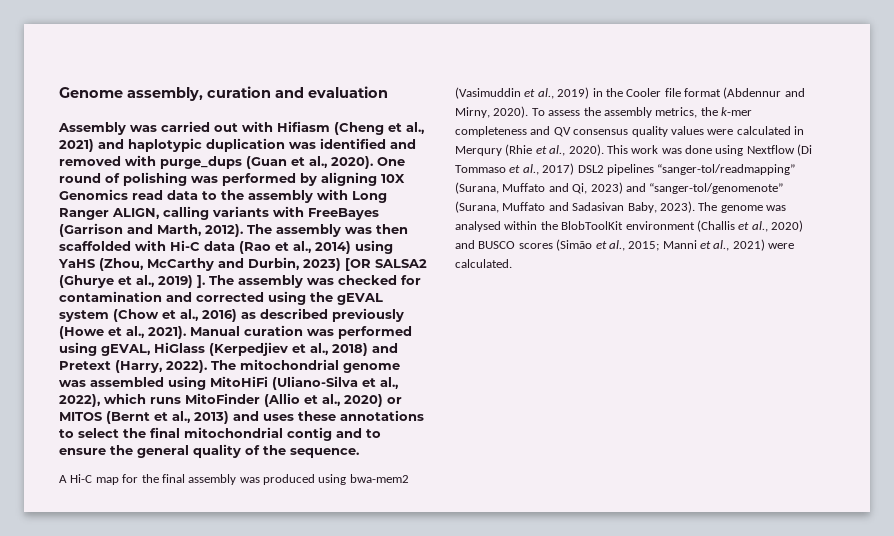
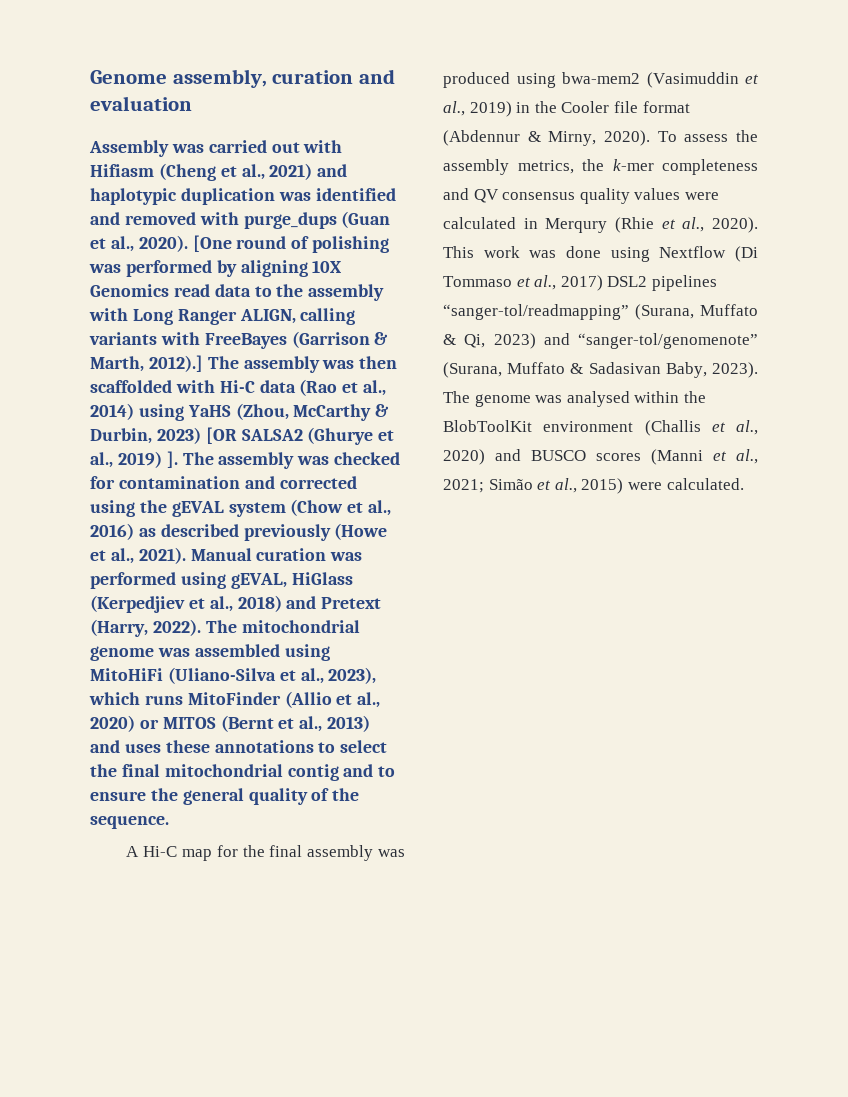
- One round of polishing was performed by aligning 10X Genomics read data to the assembly with Long Ranger ALIGN, calling variants with FreeBayes (Garrison and Marth, 2012).
+ [One round of polishing was performed by aligning 10X Genomics read data to the assembly with Long Ranger ALIGN, calling variants with FreeBayes (Garrison & Marth, 2012).]
- The assembly was then scaffolded with Hi-C data (Rao et al., 2014) using YaHS (Zhou, McCarthy and Durbin, 2023) [OR SALSA2 (Ghurye et al., 2019) ].
+ The assembly was then scaffolded with Hi-C data (Rao et al., 2014) using YaHS (Zhou, McCarthy & Durbin, 2023) [OR SALSA2 (Ghurye et al., 2019) ].
- The mitochondrial genome was assembled using MitoHiFi (Uliano-Silva et al., 2022), which runs MitoFinder (Allio et al., 2020) or MITOS (Bernt et al., 2013) and uses these annotations to select the final mitochondrial contig and to ensure the general quality of the sequence.
+ The mitochondrial genome was assembled using MitoHiFi (Uliano-Silva et al., 2023), which runs MitoFinder (Allio et al., 2020) or MITOS (Bernt et al., 2013) and uses these annotations to select the final mitochondrial contig and to ensure the general quality of the sequence.
- A Hi-C map for the final assembly was produced using bwa-mem2 (Vasimuddin et al., 2019) in the Cooler file format (Abdennur and Mirny, 2020).
+ A Hi-C map for the final assembly was produced using bwa-mem2 (Vasimuddin et al., 2019) in the Cooler file format (Abdennur & Mirny, 2020).
- This work was done using Nextflow (Di Tommaso et al., 2017) DSL2 pipelines “sanger-tol/readmapping” (Surana, Muffato and Qi, 2023) and “sanger-tol/genomenote” (Surana, Muffato and Sadasivan Baby, 2023).
+ This work was done using Nextflow (Di Tommaso et al., 2017) DSL2 pipelines “sanger-tol/readmapping” (Surana, Muffato & Qi, 2023) and “sanger-tol/genomenote” (Surana, Muffato & Sadasivan Baby, 2023).
- The genome was analysed within the BlobToolKit environment (Challis et al., 2020) and BUSCO scores (Simão et al., 2015; Manni et al., 2021) were calculated.
+ The genome was analysed within the BlobToolKit environment (Challis et al., 2020) and BUSCO scores (Manni et al., 2021; Simão et al., 2015) were calculated.

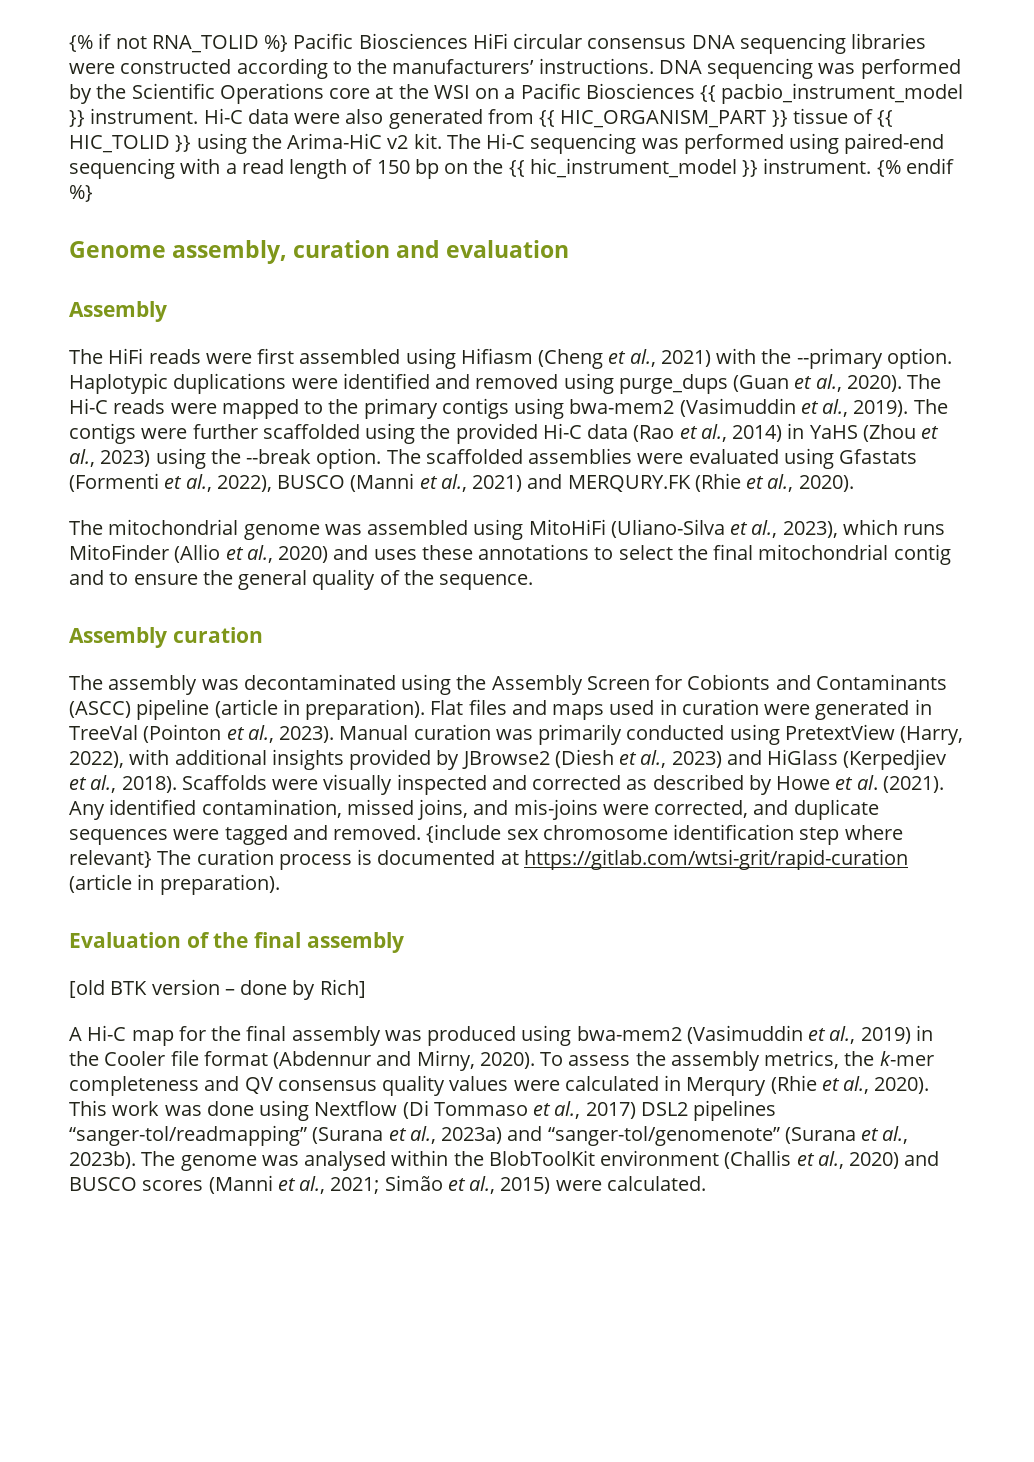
+ {% if not RNA_TOLID %} Pacific Biosciences HiFi circular consensus DNA sequencing libraries were constructed according to the manufacturers’ instructions. DNA sequencing was performed by the Scientific Operations core at the WSI on a Pacific Biosciences {{ pacbio_instrument_model }} instrument. Hi-C data were also generated from {{ HIC_ORGANISM_PART }} tissue of {{ HIC_TOLID }} using the Arima-HiC v2 kit. The Hi-C sequencing was performed using paired-end sequencing with a read length of 150 bp on the {{ hic_instrument_model }} instrument. {% endif %}
  Genome assembly, curation and evaluation
- Assembly was carried out with Hifiasm (Cheng et al., 2021) and haplotypic duplication was identified and removed with purge_dups (Guan et al., 2020).
+ Assembly
+ The HiFi reads were first assembled using Hifiasm (Cheng et al., 2021) with the --primary option. Haplotypic duplications were identified and removed using purge_dups (Guan et al., 2020).
- [One round of polishing was performed by aligning 10X Genomics read data to the assembly with Long Ranger ALIGN, calling variants with FreeBayes (Garrison & Marth, 2012).] The assembly was then scaffolded with Hi-C data (Rao et al., 2014) using YaHS (Zhou, McCarthy & Durbin, 2023) [OR SALSA2 (Ghurye et al., 2019) ]. The assembly was checked for contamination and corrected using the gEVAL system (Chow et al., 2016) as described previously (Howe et al., 2021). Manual curation was performed using gEVAL, HiGlass (Kerpedjiev et al., 2018) and Pretext (Harry, 2022). The mitochondrial genome was assembled using MitoHiFi (Uliano-Silva et al., 2023), which runs MitoFinder (Allio et al., 2020) or MITOS (Bernt et al., 2013) and uses these annotations to select the final mitochondrial contig and to ensure the general quality of the sequence.
+ The Hi-C reads were mapped to the primary contigs using bwa-mem2 (Vasimuddin et al., 2019). The contigs were further scaffolded using the provided Hi-C data (Rao et al., 2014) in YaHS (Zhou et al., 2023) using the --break option. The scaffolded assemblies were evaluated using Gfastats (Formenti et al., 2022), BUSCO (Manni et al., 2021) and MERQURY.FK (Rhie et al., 2020).
+ The mitochondrial genome was assembled using MitoHiFi (Uliano-Silva et al., 2023), which runs MitoFinder (Allio et al., 2020) and uses these annotations to select the final mitochondrial contig and to ensure the general quality of the sequence.
+ Assembly curation
+ The assembly was decontaminated using the Assembly Screen for Cobionts and Contaminants (ASCC) pipeline (article in preparation). Flat files and maps used in curation were generated in TreeVal (Pointon et al., 2023). Manual curation was primarily conducted using PretextView (Harry, 2022), with additional insights provided by JBrowse2 (Diesh et al., 2023) and HiGlass (Kerpedjiev et al., 2018). Scaffolds were visually inspected and corrected as described by Howe et al. (2021). Any identified contamination, missed joins, and mis-joins were corrected, and duplicate sequences were tagged and removed. {include sex chromosome identification step where relevant} The curation process is documented at https://gitlab.com/wtsi-grit/rapid-curation (article in preparation).
+ Evaluation of the final assembly
+ [old BTK version – done by Rich]
- A Hi-C map for the final assembly was produced using bwa-mem2 (Vasimuddin et al., 2019) in the Cooler file format (Abdennur & Mirny, 2020).
+ A Hi-C map for the final assembly was produced using bwa-mem2 (Vasimuddin et al., 2019) in the Cooler file format (Abdennur and Mirny, 2020).
- This work was done using Nextflow (Di Tommaso et al., 2017) DSL2 pipelines “sanger-tol/readmapping” (Surana, Muffato & Qi, 2023) and “sanger-tol/genomenote” (Surana, Muffato & Sadasivan Baby, 2023).
+ This work was done using Nextflow (Di Tommaso et al., 2017) DSL2 pipelines “sanger-tol/readmapping” (Surana et al., 2023a) and “sanger-tol/genomenote” (Surana et al., 2023b).

